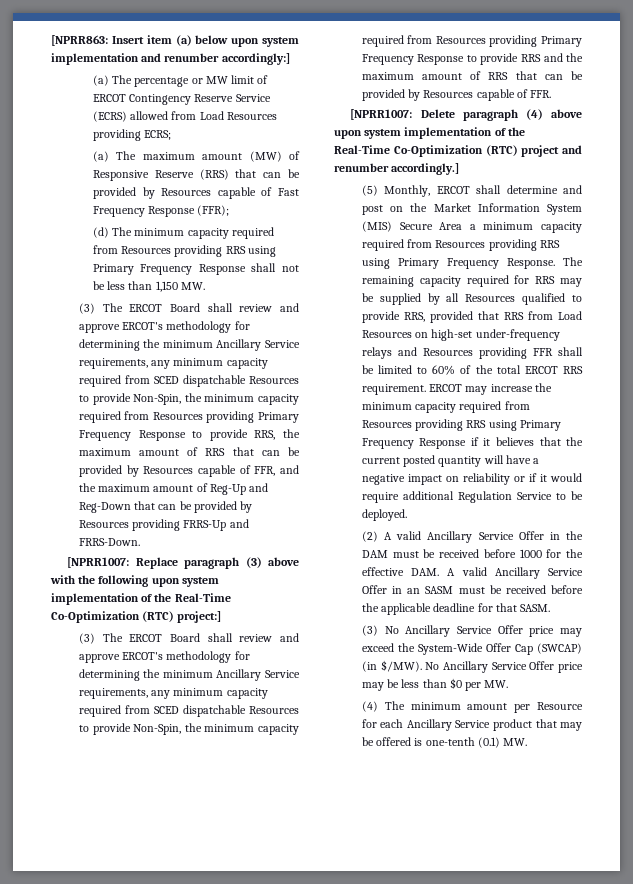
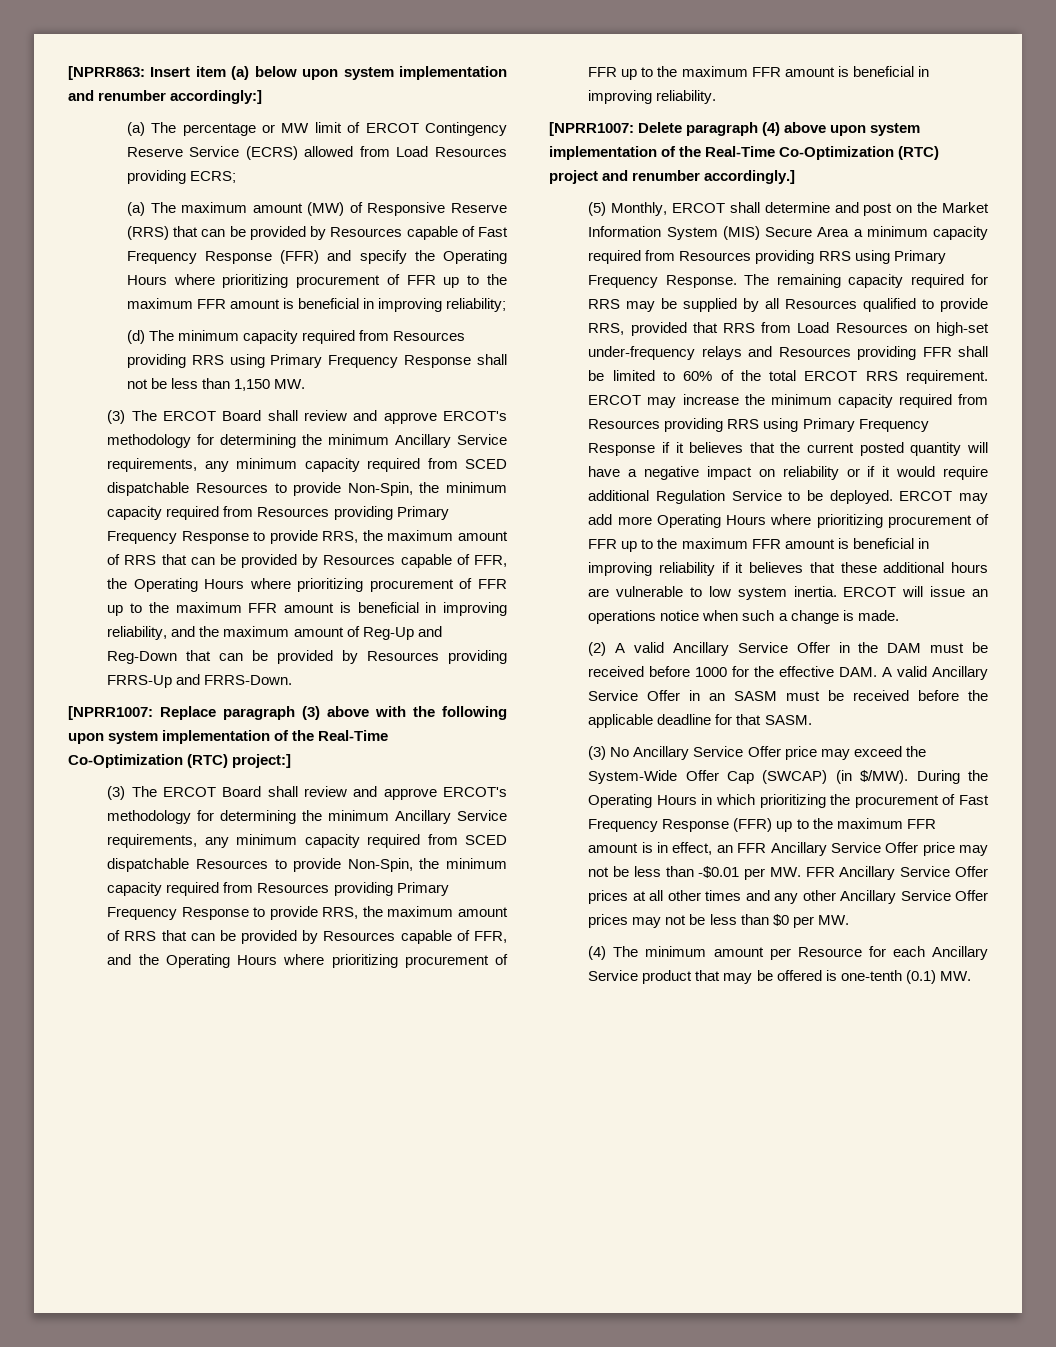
- (a) The maximum amount (MW) of Responsive Reserve (RRS) that can be provided by Resources capable of Fast Frequency Response (FFR);
+ (a) The maximum amount (MW) of Responsive Reserve (RRS) that can be provided by Resources capable of Fast Frequency Response (FFR) and specify the Operating Hours where prioritizing procurement of FFR up to the maximum FFR amount is beneficial in improving reliability;
- (3) The ERCOT Board shall review and approve ERCOT's methodology for determining the minimum Ancillary Service requirements, any minimum capacity required from SCED dispatchable Resources to provide Non-Spin, the minimum capacity required from Resources providing Primary Frequency Response to provide RRS, the maximum amount of RRS that can be provided by Resources capable of FFR, and the maximum amount of Reg-Up and Reg-Down that can be provided by Resources providing FRRS-Up and FRRS-Down.
+ (3) The ERCOT Board shall review and approve ERCOT's methodology for determining the minimum Ancillary Service requirements, any minimum capacity required from SCED dispatchable Resources to provide Non-Spin, the minimum capacity required from Resources providing Primary Frequency Response to provide RRS, the maximum amount of RRS that can be provided by Resources capable of FFR, the Operating Hours where prioritizing procurement of FFR up to the maximum FFR amount is beneficial in improving reliability, and the maximum amount of Reg-Up and Reg-Down that can be provided by Resources providing FRRS-Up and FRRS-Down.
- (3) The ERCOT Board shall review and approve ERCOT's methodology for determining the minimum Ancillary Service requirements, any minimum capacity required from SCED dispatchable Resources to provide Non-Spin, the minimum capacity required from Resources providing Primary Frequency Response to provide RRS and the maximum amount of RRS that can be provided by Resources capable of FFR.
+ (3) The ERCOT Board shall review and approve ERCOT's methodology for determining the minimum Ancillary Service requirements, any minimum capacity required from SCED dispatchable Resources to provide Non-Spin, the minimum capacity required from Resources providing Primary Frequency Response to provide RRS, the maximum amount of RRS that can be provided by Resources capable of FFR, and the Operating Hours where prioritizing procurement of FFR up to the maximum FFR amount is beneficial in improving reliability.
+ ERCOT may add more Operating Hours where prioritizing procurement of FFR up to the maximum FFR amount is beneficial in improving reliability if it believes that these additional hours are vulnerable to low system inertia. ERCOT will issue an operations notice when such a change is made.
- No Ancillary Service Offer price may be less than $0 per MW.
+ During the Operating Hours in which prioritizing the procurement of Fast Frequency Response (FFR) up to the maximum FFR amount is in effect, an FFR Ancillary Service Offer price may not be less than -$0.01 per MW. FFR Ancillary Service Offer prices at all other times and any other Ancillary Service Offer prices may not be less than $0 per MW.

